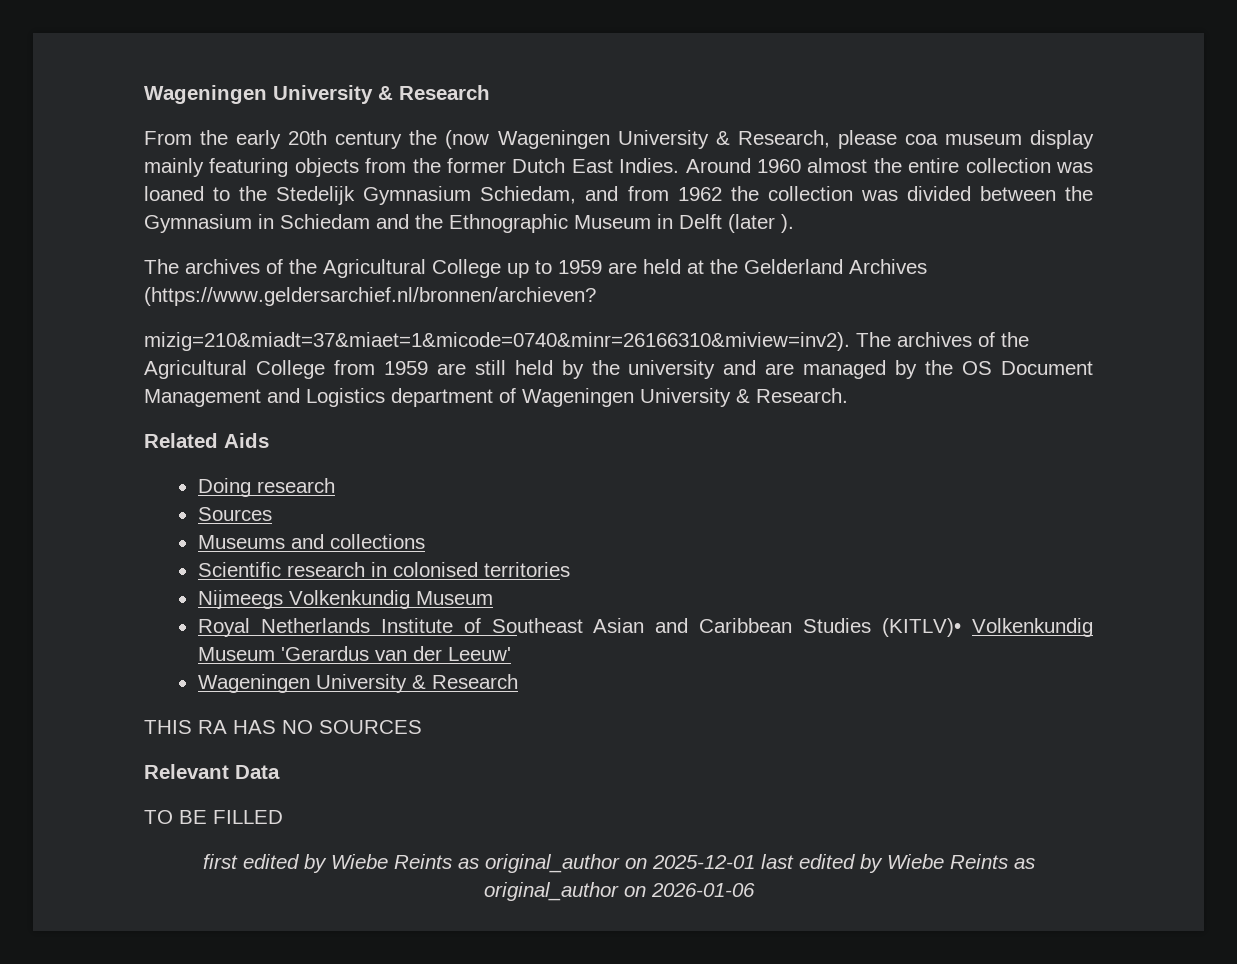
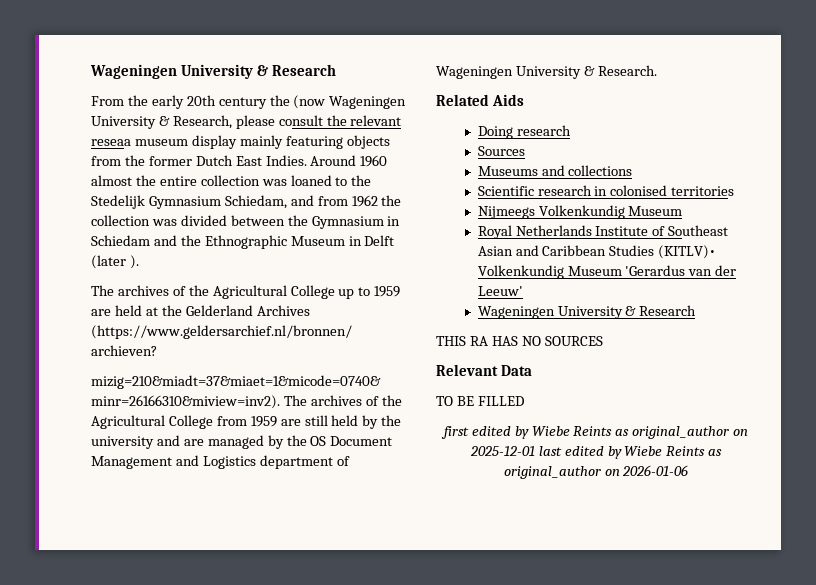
- From the early 20th century the (now Wageningen University & Research, please coa museum display mainly featuring objects from the former Dutch East Indies.
+ From the early 20th century the (now Wageningen University & Research, please consult the relevant reseaa museum display mainly featuring objects from the former Dutch East Indies.

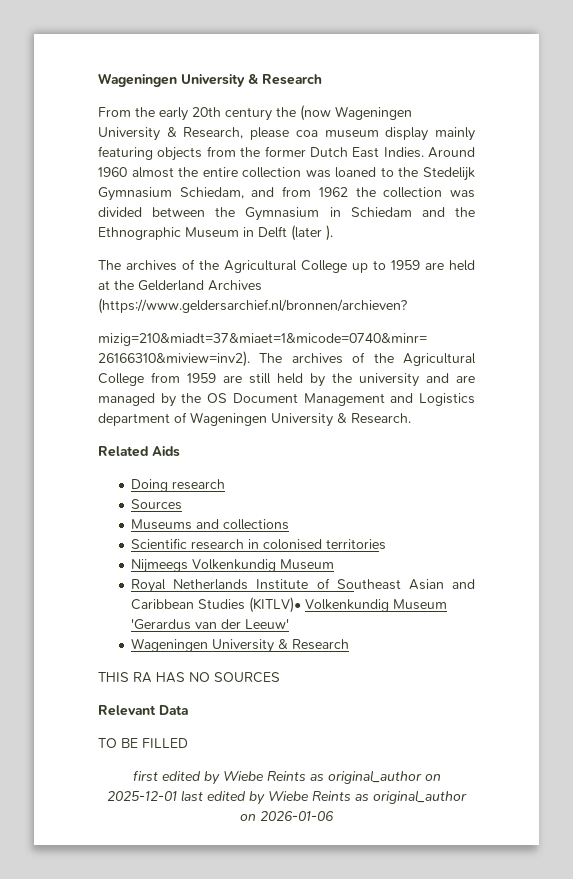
- From the early 20th century the (now Wageningen University & Research, please consult the relevant reseaa museum display mainly featuring objects from the former Dutch East Indies.
+ From the early 20th century the (now Wageningen University & Research, please coa museum display mainly featuring objects from the former Dutch East Indies.

